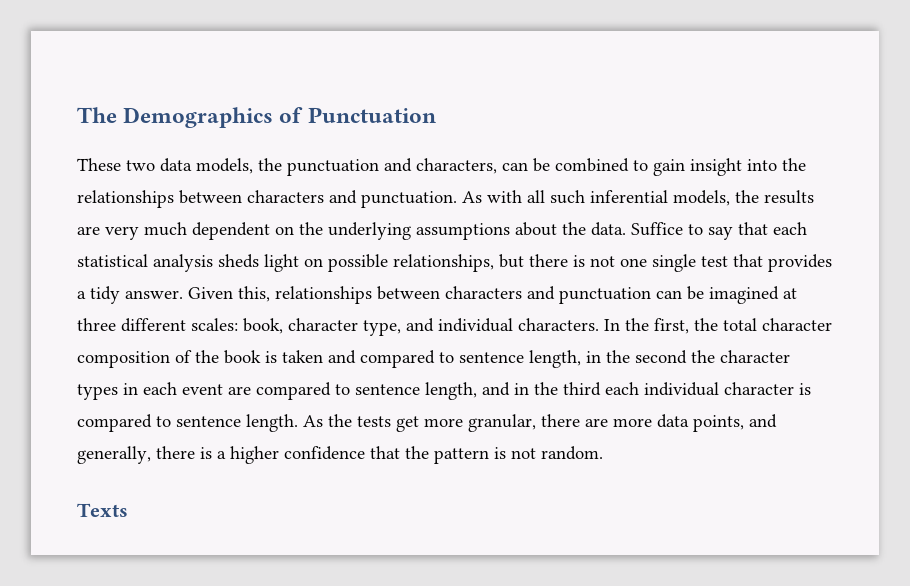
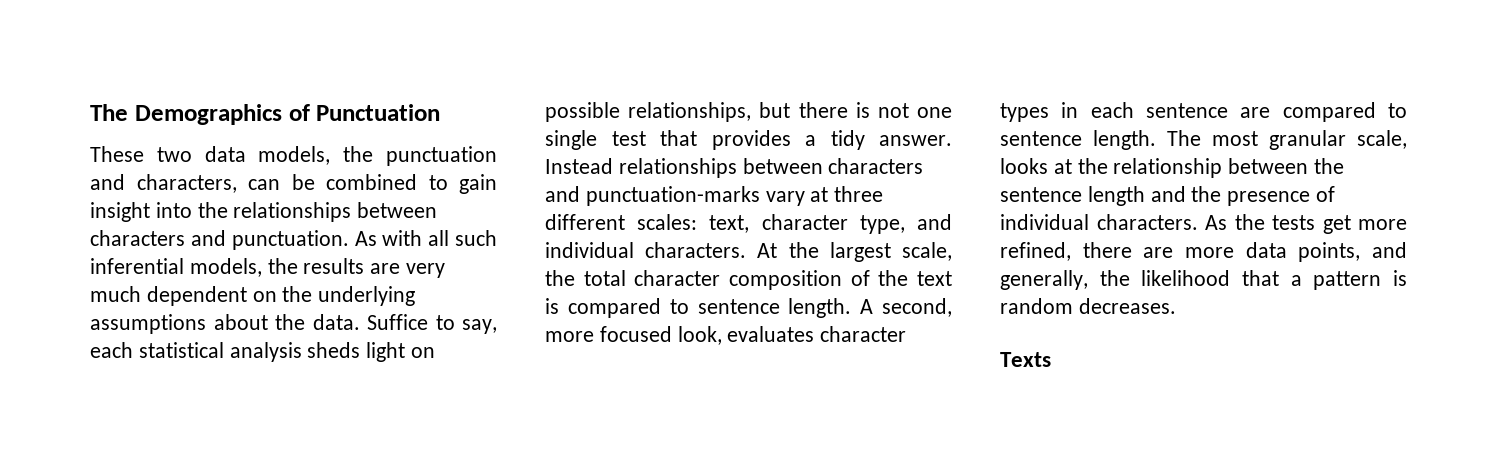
- Suffice to say that each statistical analysis sheds light on possible relationships, but there is not one single test that provides a tidy answer.
+ Suffice to say, each statistical analysis sheds light on possible relationships, but there is not one single test that provides a tidy answer.
- Given this, relationships between characters and punctuation can be imagined at three different scales: book, character type, and individual characters.
+ Instead relationships between characters and punctuation-marks vary at three different scales: text, character type, and individual characters.
- In the first, the total character composition of the book is taken and compared to sentence length, in the second the character types in each event are compared to sentence length, and in the third each individual character is compared to sentence length.
+ At the largest scale, the total character composition of the text is compared to sentence length.
+ A second, more focused look, evaluates character types in each sentence are compared to sentence length. The most granular scale, looks at the relationship between the sentence length and the presence of individual characters.
- As the tests get more granular, there are more data points, and generally, there is a higher confidence that the pattern is not random.
+ As the tests get more refined, there are more data points, and generally, the likelihood that a pattern is random decreases.

